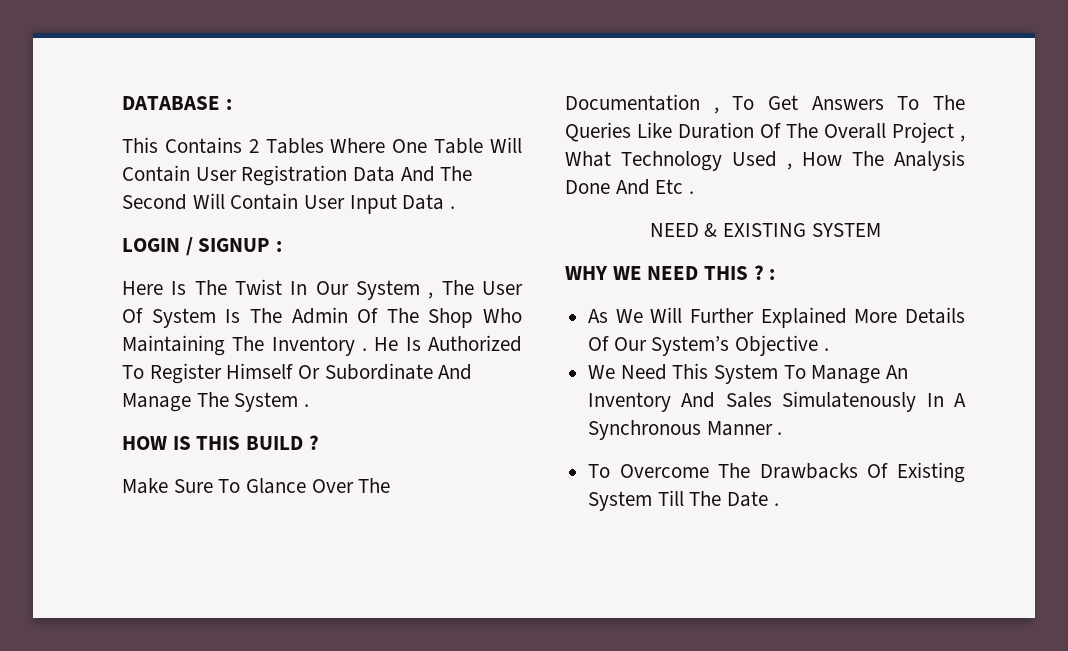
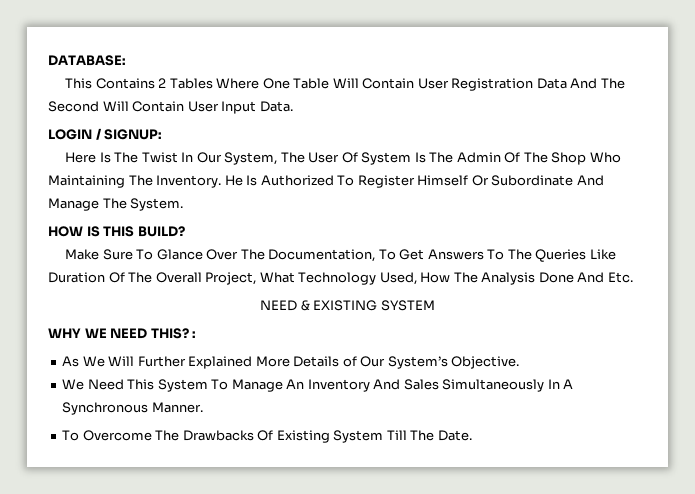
- DATABASE :
+ DATABASE:
- This Contains 2 Tables Where One Table Will Contain User Registration Data And The Second Will Contain User Input Data .
+ This Contains 2 Tables Where One Table Will Contain User Registration Data And The Second Will Contain User Input Data.
- LOGIN / SIGNUP :
+ LOGIN / SIGNUP:
- Here Is The Twist In Our System , The User Of System Is The Admin Of The Shop Who Maintaining The Inventory .
+ Here Is The Twist In Our System, The User Of System Is The Admin Of The Shop Who Maintaining The Inventory.
- He Is Authorized To Register Himself Or Subordinate And Manage The System .
+ He Is Authorized To Register Himself Or Subordinate And Manage The System.
- HOW IS THIS BUILD ?
+ HOW IS THIS BUILD?
- Make Sure To Glance Over The Documentation , To Get Answers To The Queries Like Duration Of The Overall Project , What Technology Used , How The Analysis Done And Etc .
+ Make Sure To Glance Over The Documentation, To Get Answers To The Queries Like Duration Of The Overall Project, What Technology Used, How The Analysis Done And Etc.
- WHY WE NEED THIS ? :
+ WHY WE NEED THIS? :
- As We Will Further Explained More Details Of Our System’s Objective .
+ As We Will Further Explained More Details of Our System’s Objective.
- We Need This System To Manage An Inventory And Sales Simulatenously In A Synchronous Manner .
+ We Need This System To Manage An Inventory And Sales Simultaneously In A Synchronous Manner.
- To Overcome The Drawbacks Of Existing System Till The Date .
+ To Overcome The Drawbacks Of Existing System Till The Date.

